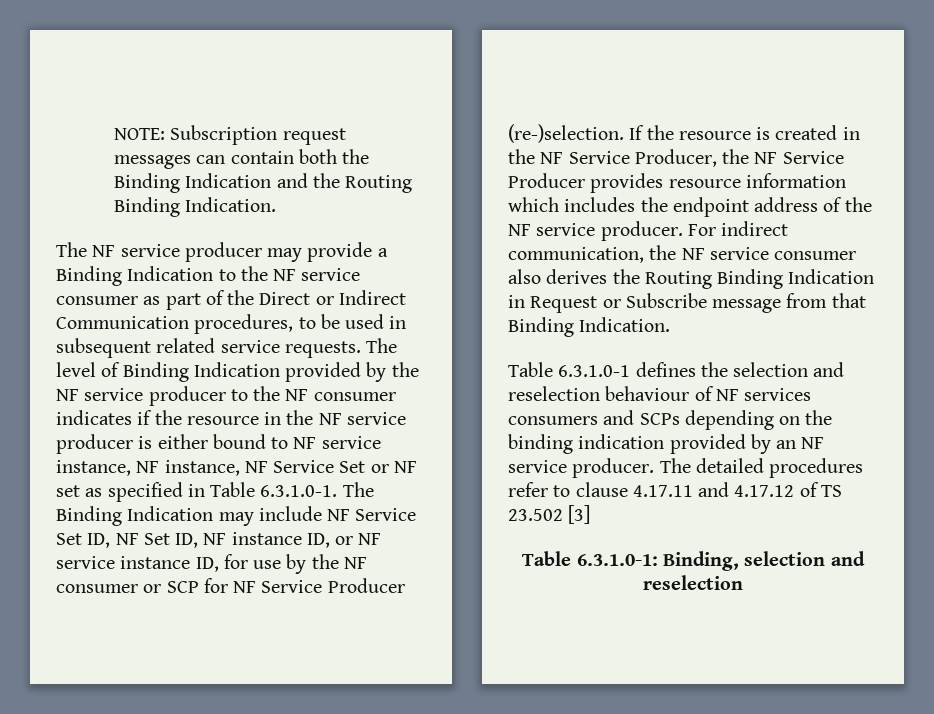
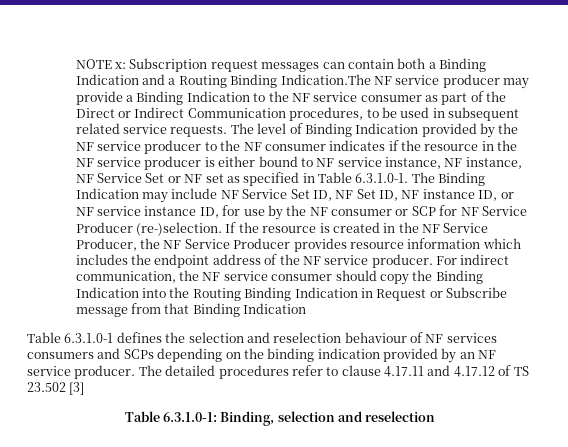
- NOTE: Subscription request messages can contain both the Binding Indication and the Routing Binding Indication.
- The NF service producer may provide a Binding Indication to the NF service consumer as part of the Direct or Indirect Communication procedures, to be used in subsequent related service requests.
+ NOTE x: Subscription request messages can contain both a Binding Indication and a Routing Binding Indication.The NF service producer may provide a Binding Indication to the NF service consumer as part of the Direct or Indirect Communication procedures, to be used in subsequent related service requests.
- For indirect communication, the NF service consumer also derives the Routing Binding Indication in Request or Subscribe message from that Binding Indication.
+ For indirect communication, the NF service consumer should copy the Binding Indication into the Routing Binding Indication in Request or Subscribe message from that Binding Indication

